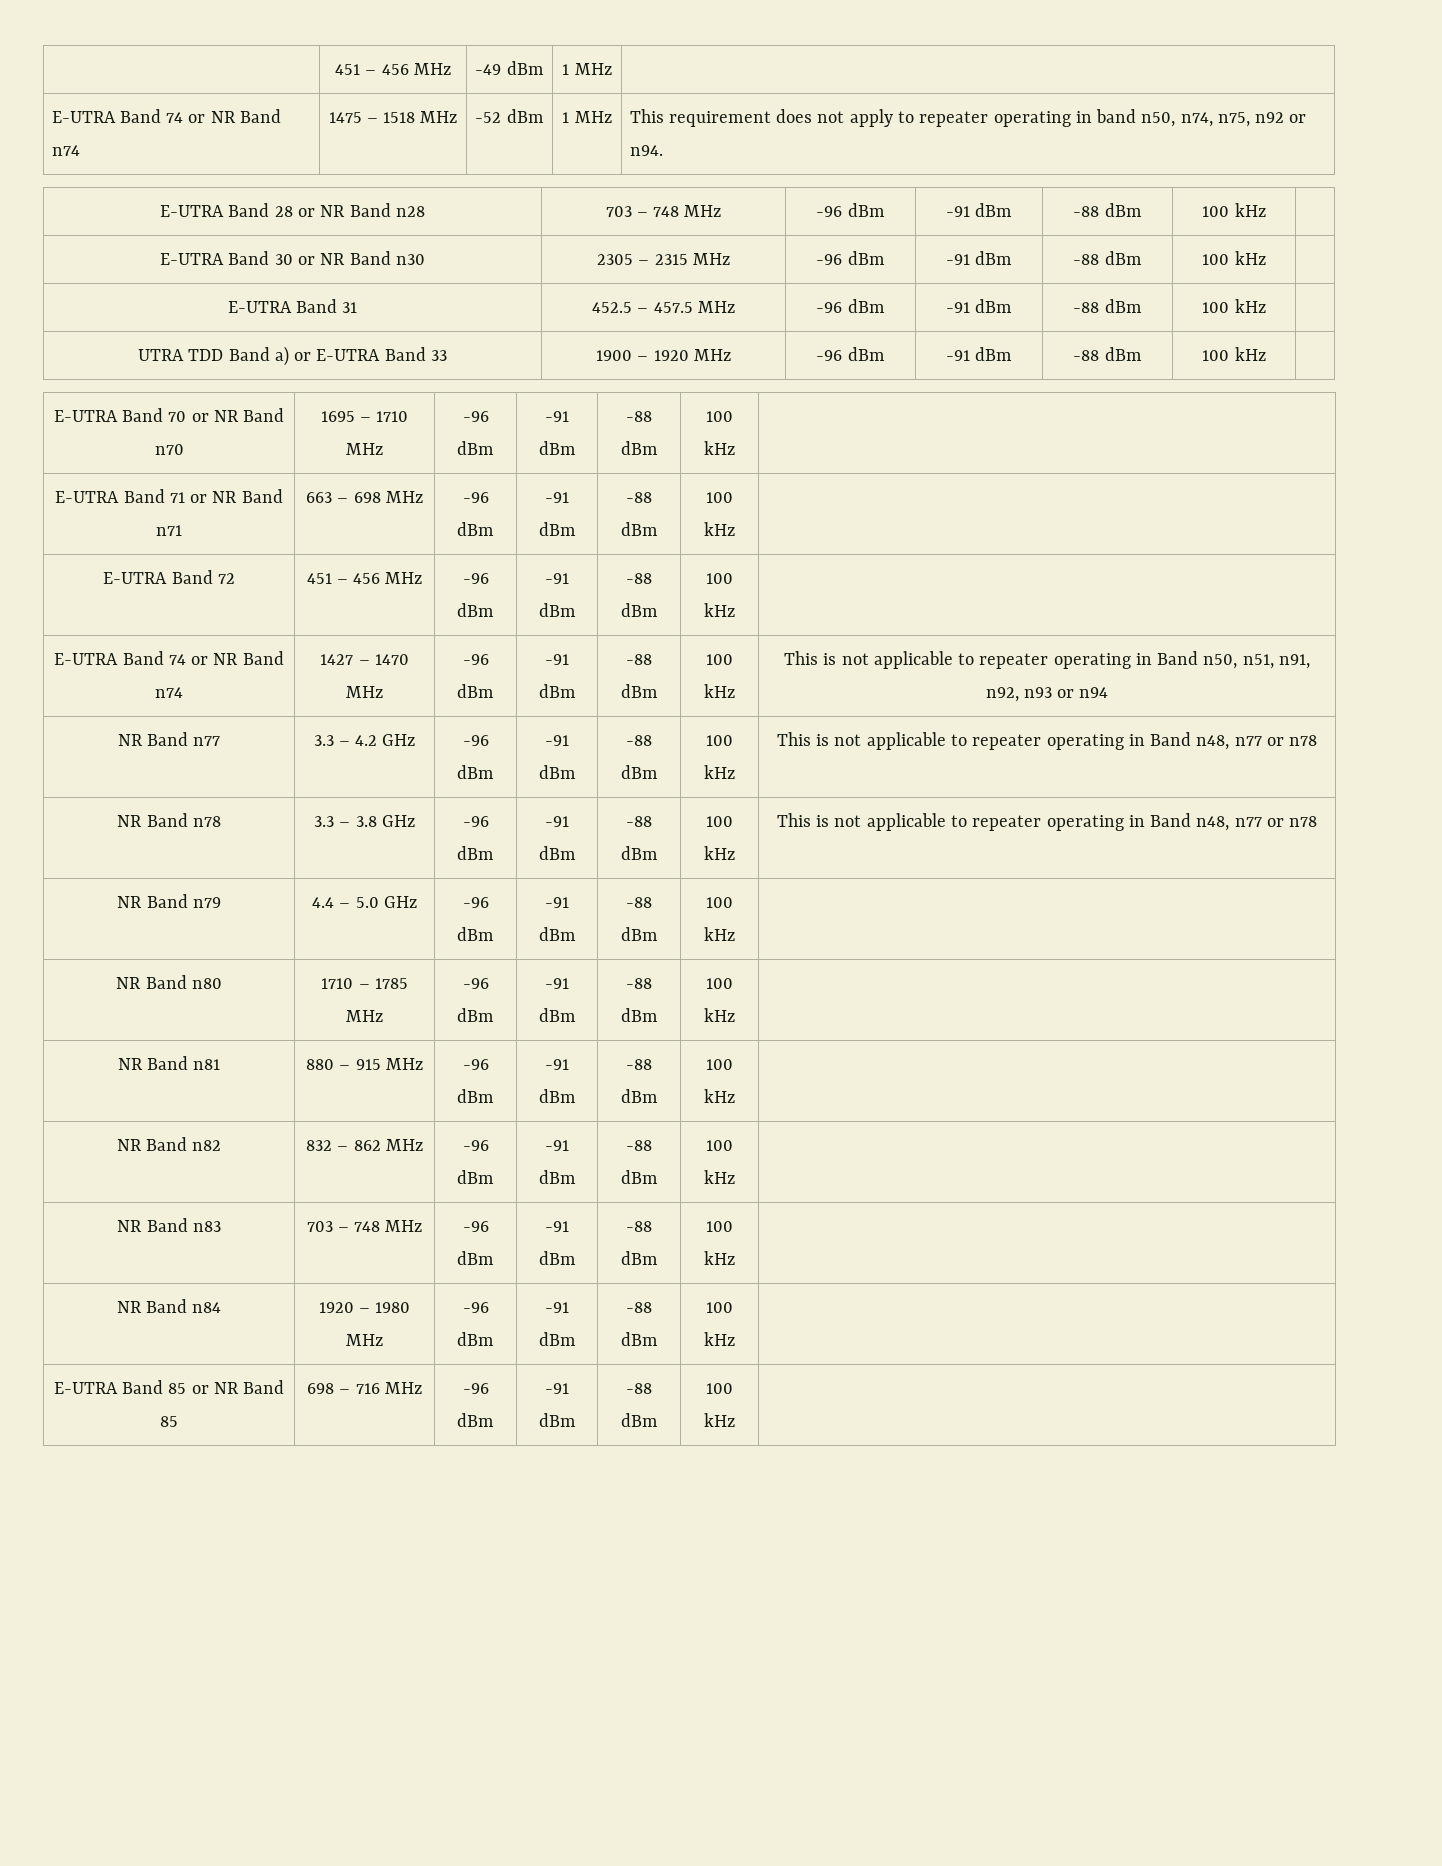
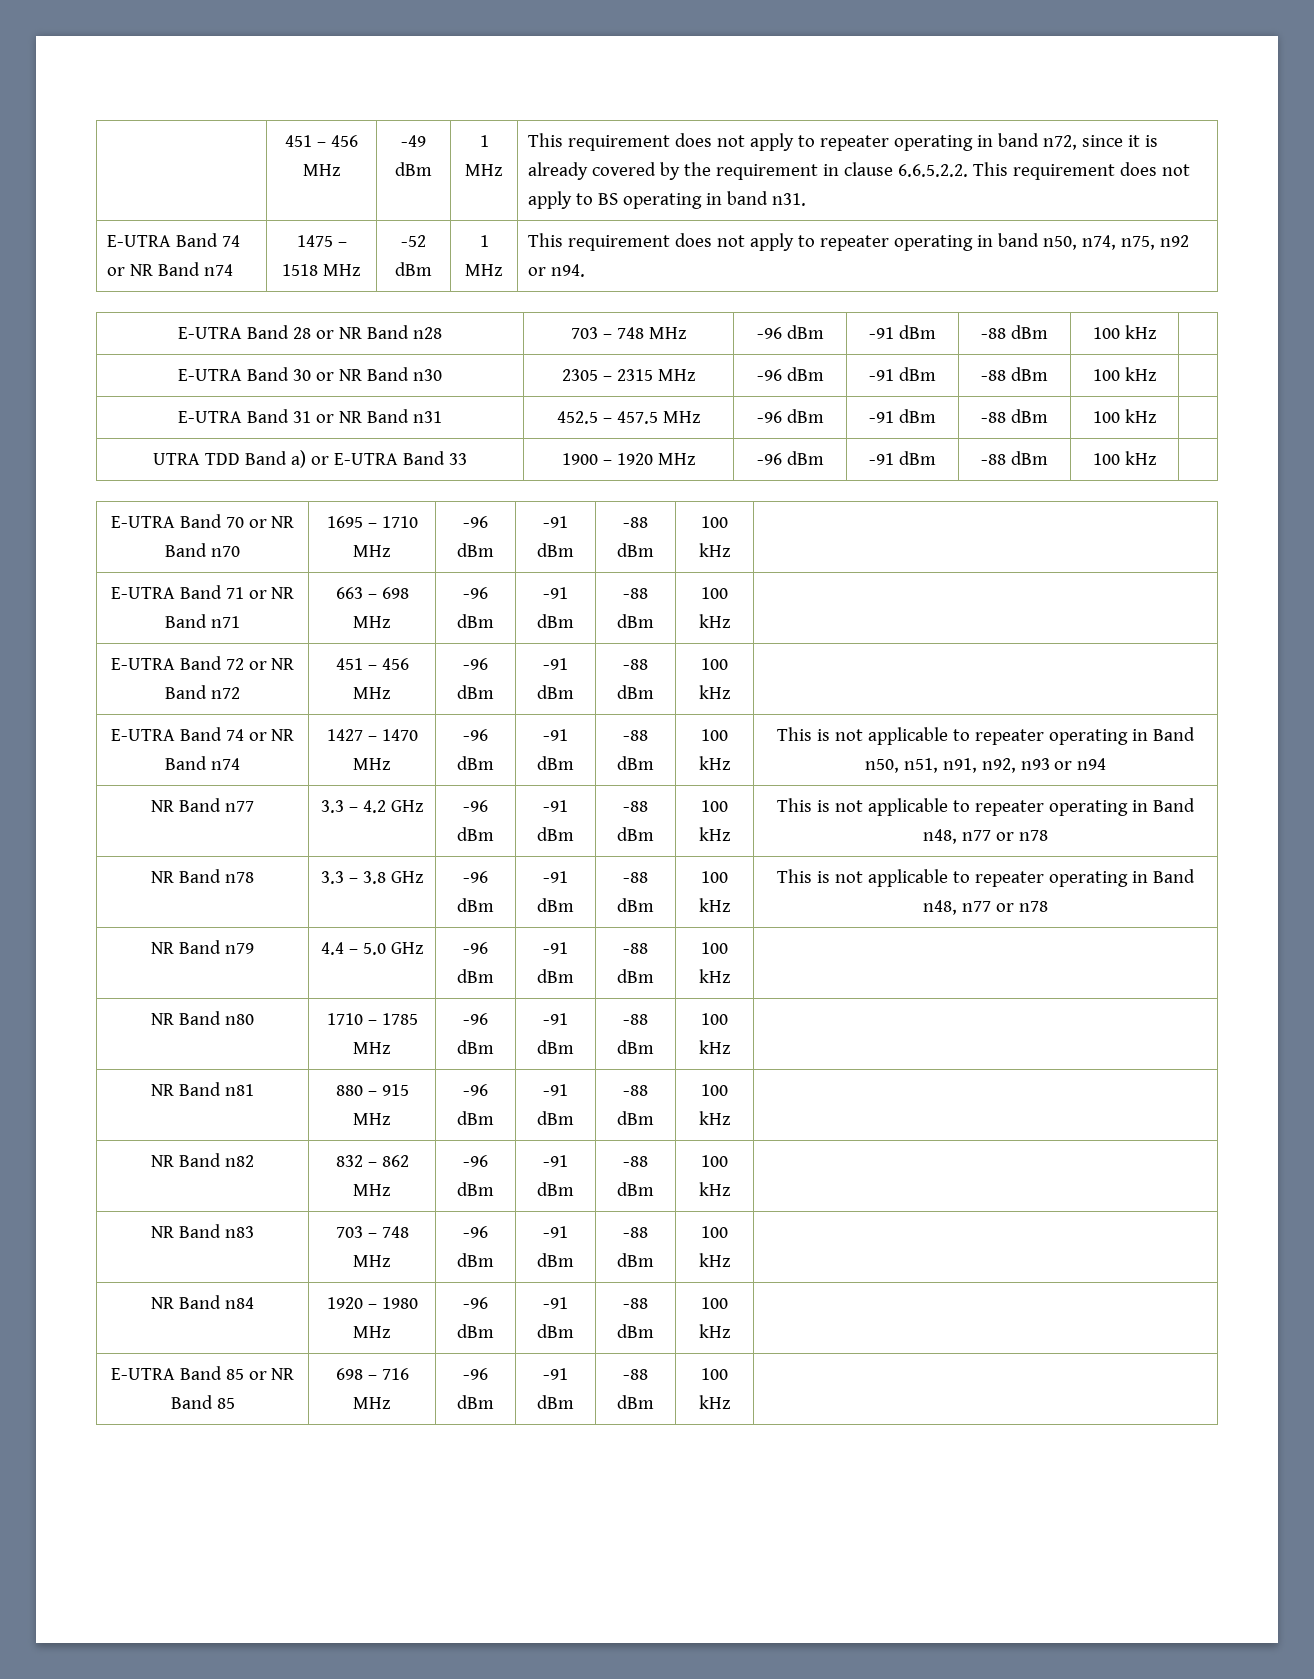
+ This requirement does not apply to repeater operating in band n72, since it is already covered by the requirement in clause 6.6.5.2.2. This requirement does not apply to BS operating in band n31.
- E-UTRA Band 31 | 452.5 – 457.5 MHz | -96 dBm | -91 dBm | -88 dBm | 100 kHz |
+ E-UTRA Band 31 or NR Band n31 | 452.5 – 457.5 MHz | -96 dBm | -91 dBm | -88 dBm | 100 kHz |
- E-UTRA Band 72 | 451 – 456 MHz | -96 dBm | -91 dBm | -88 dBm | 100 kHz |
+ E-UTRA Band 72 or NR Band n72 | 451 – 456 MHz | -96 dBm | -91 dBm | -88 dBm | 100 kHz |

